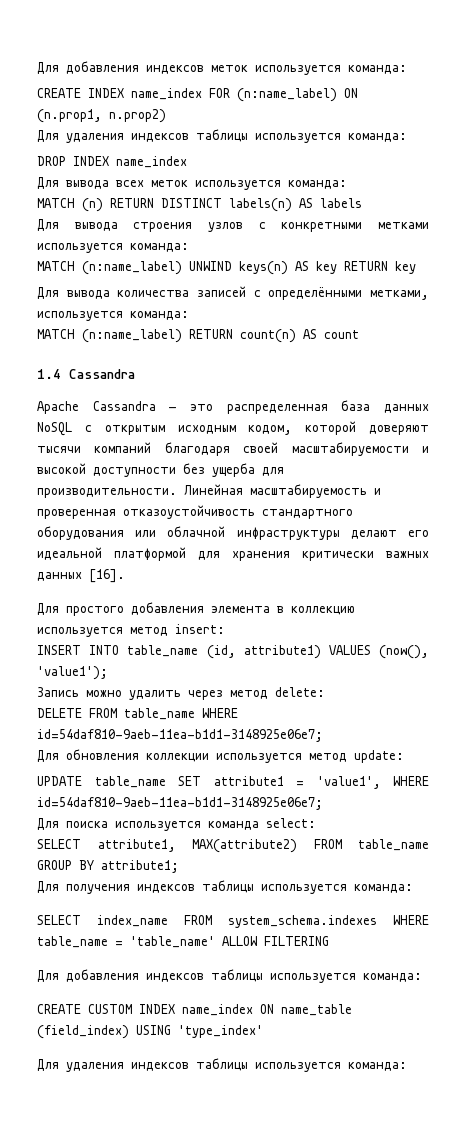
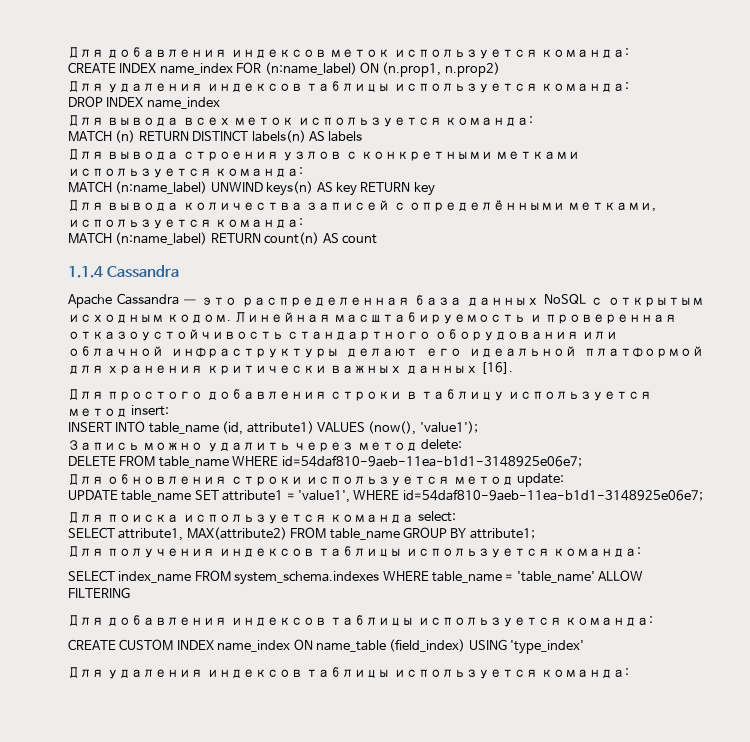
- 1.4 Cassandra
+ 1.1.4 Cassandra
- Apache Cassandra — это распределенная база данных NoSQL с открытым исходным кодом, которой доверяют тысячи компаний благодаря своей масштабируемости и высокой доступности без ущерба для производительности.
+ Apache Cassandra — это распределенная база данных NoSQL с открытым исходным кодом.
- Для простого добавления элемента в коллекцию используется метод insert:
+ Для простого добавления строки в таблицу используется метод insert:
- Для обновления коллекции используется метод update:
+ Для обновления строки используется метод update:

